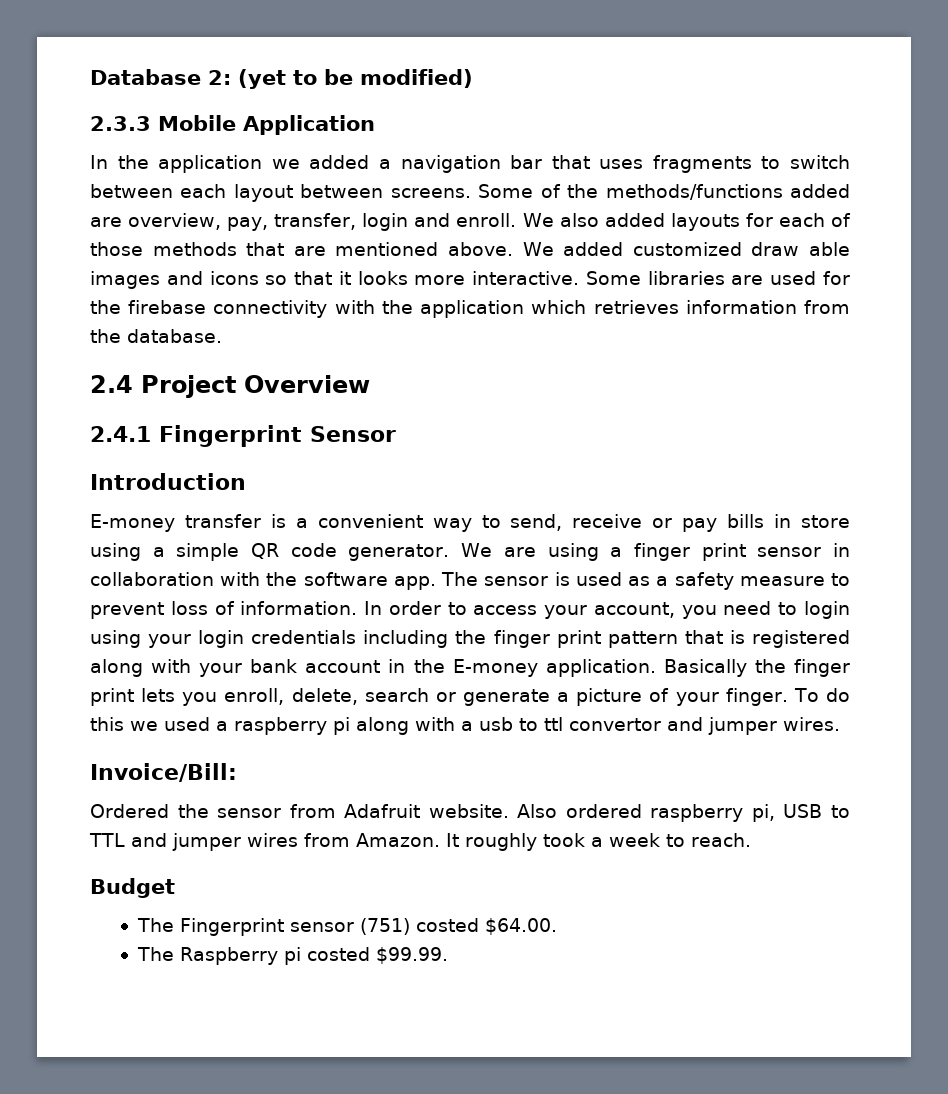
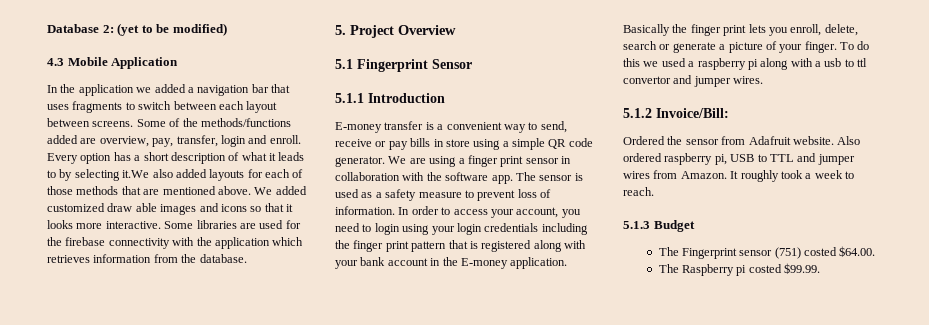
- 2.3.3 Mobile Application
+ 4.3 Mobile Application
- We also added layouts for each of those methods that are mentioned above.
+ Every option has a short description of what it leads to by selecting it.We also added layouts for each of those methods that are mentioned above.
- 2.4 Project Overview
+ 5. Project Overview
- 2.4.1 Fingerprint Sensor
+ 5.1 Fingerprint Sensor
- Introduction
+ 5.1.1 Introduction
- Invoice/Bill:
+ 5.1.2 Invoice/Bill:
- Budget
+ 5.1.3 Budget

